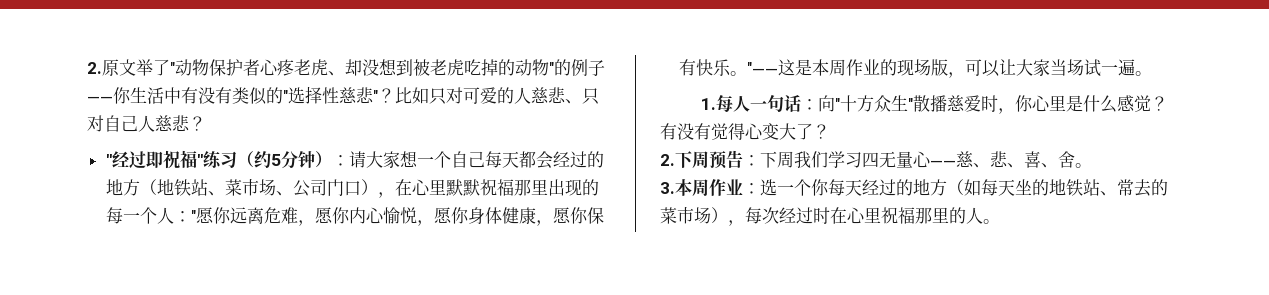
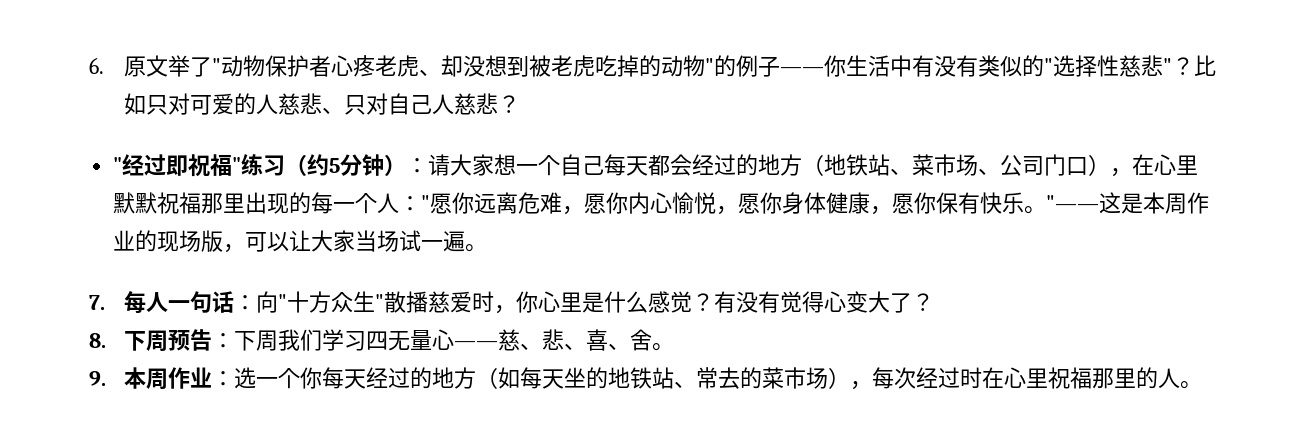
- 2.原文举了"动物保护者心疼老虎、却没想到被老虎吃掉的动物"的例子——你生活中有没有类似的"选择性慈悲"？
+ 6.原文举了"动物保护者心疼老虎、却没想到被老虎吃掉的动物"的例子——你生活中有没有类似的"选择性慈悲"？
- 1.每人一句话：向"十方众生"散播慈爱时，你心里是什么感觉？
+ 7.每人一句话：向"十方众生"散播慈爱时，你心里是什么感觉？
- 2.下周预告：下周我们学习四无量心——慈、悲、喜、舍。
+ 8.下周预告：下周我们学习四无量心——慈、悲、喜、舍。
- 3.本周作业：选一个你每天经过的地方（如每天坐的地铁站、常去的菜市场），每次经过时在心里祝福那里的人。
+ 9.本周作业：选一个你每天经过的地方（如每天坐的地铁站、常去的菜市场），每次经过时在心里祝福那里的人。

